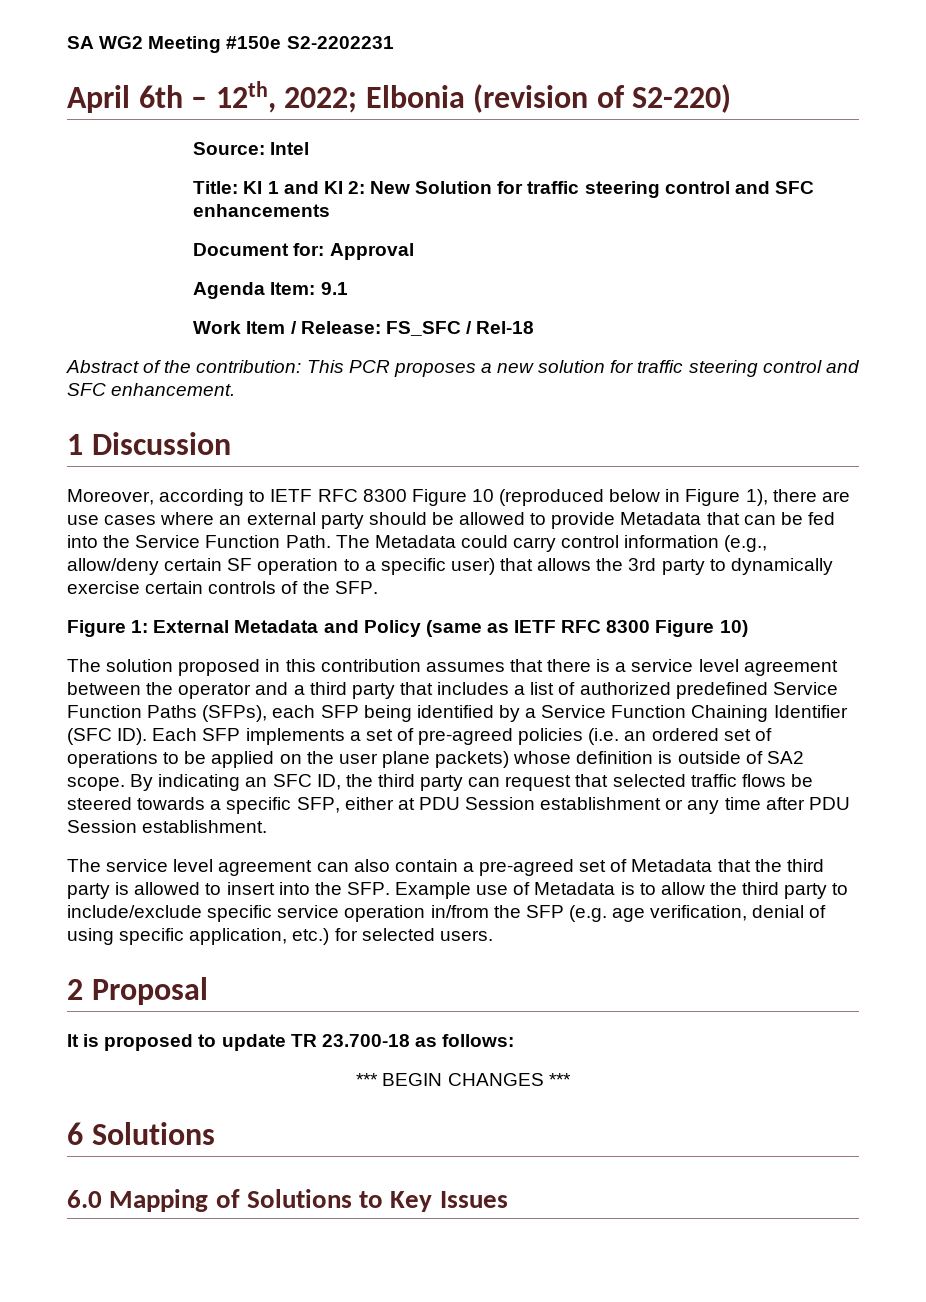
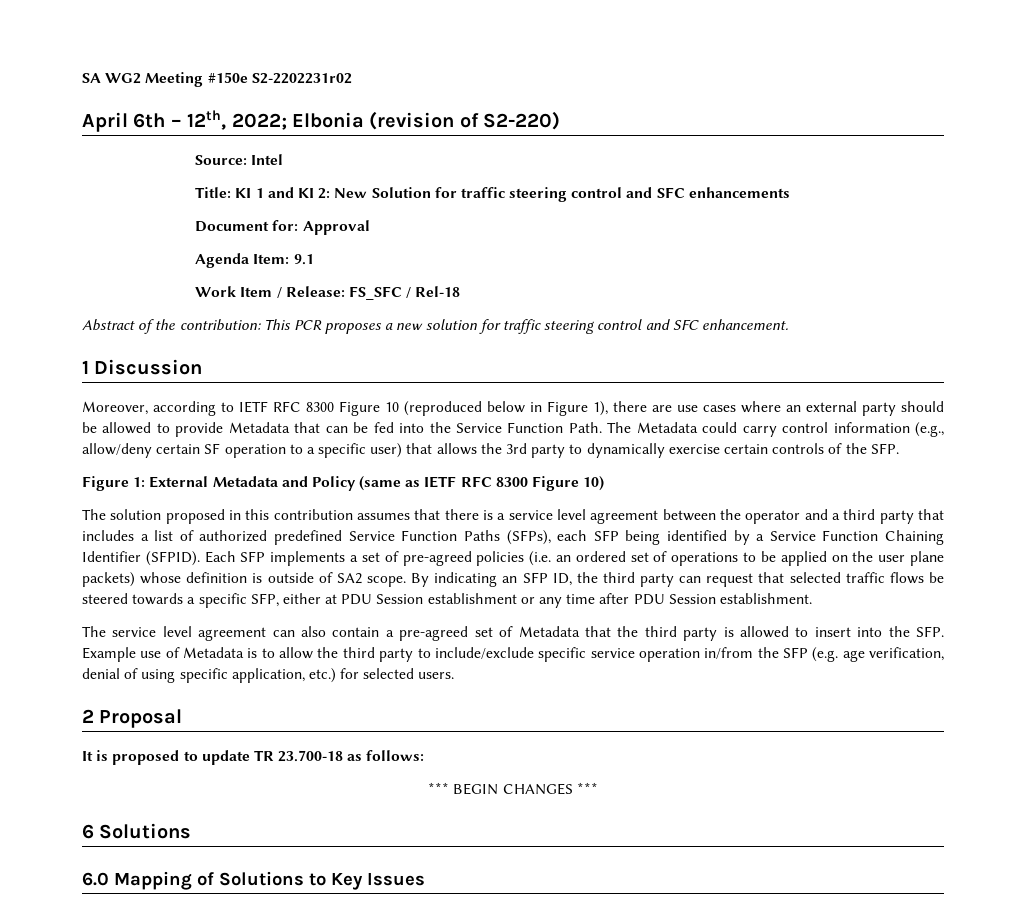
- SA WG2 Meeting #150e S2-2202231
+ SA WG2 Meeting #150e S2-2202231r02
- The solution proposed in this contribution assumes that there is a service level agreement between the operator and a third party that includes a list of authorized predefined Service Function Paths (SFPs), each SFP being identified by a Service Function Chaining Identifier (SFC ID). Each SFP implements a set of pre-agreed policies (i.e. an ordered set of operations to be applied on the user plane packets) whose definition is outside of SA2 scope.
+ The solution proposed in this contribution assumes that there is a service level agreement between the operator and a third party that includes a list of authorized predefined Service Function Paths (SFPs), each SFP being identified by a Service Function Chaining Identifier (SFPID). Each SFP implements a set of pre-agreed policies (i.e. an ordered set of operations to be applied on the user plane packets) whose definition is outside of SA2 scope.
- By indicating an SFC ID, the third party can request that selected traffic flows be steered towards a specific SFP, either at PDU Session establishment or any time after PDU Session establishment.
+ By indicating an SFP ID, the third party can request that selected traffic flows be steered towards a specific SFP, either at PDU Session establishment or any time after PDU Session establishment.

